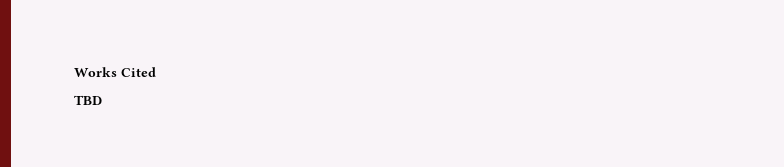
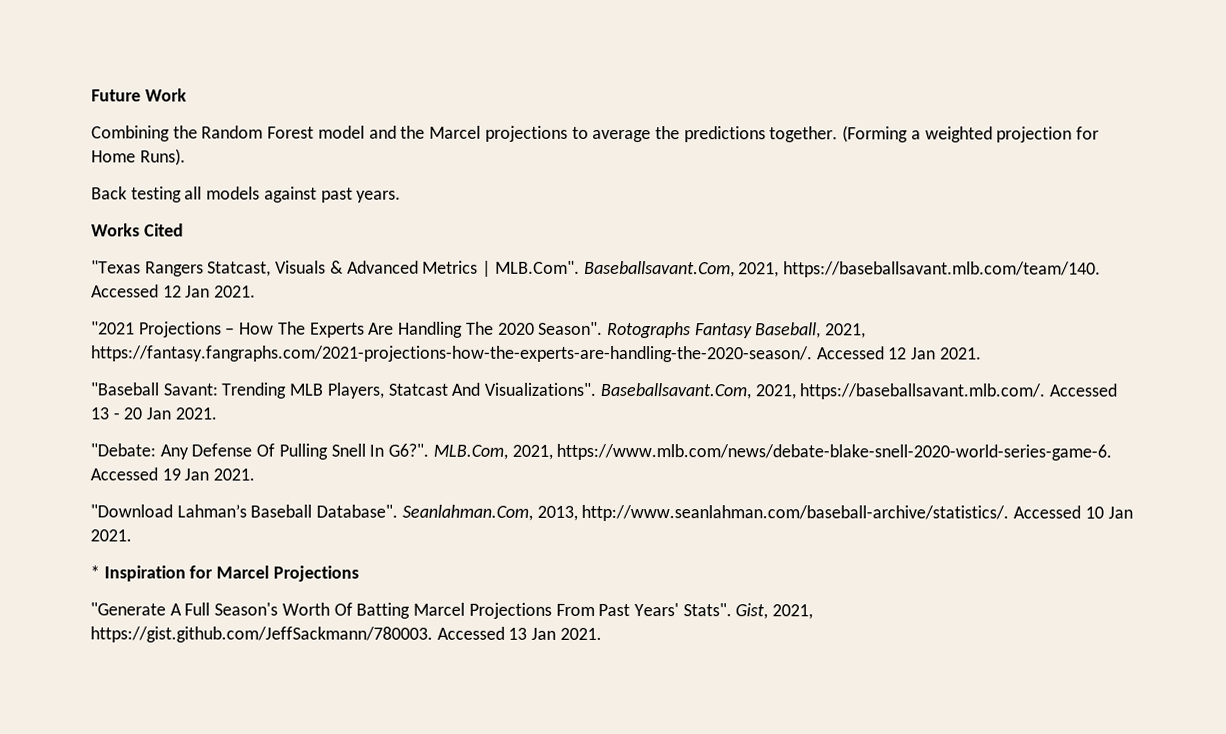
+ Future Work
+ Combining the Random Forest model and the Marcel projections to average the predictions together. (Forming a weighted projection for Home Runs).
+ Back testing all models against past years.
  Works Cited
- TBD
+ "Texas Rangers Statcast, Visuals & Advanced Metrics | MLB.Com". Baseballsavant.Com, 2021, https://baseballsavant.mlb.com/team/140. Accessed 12 Jan 2021.
+ "2021 Projections – How The Experts Are Handling The 2020 Season". Rotographs Fantasy Baseball, 2021, https://fantasy.fangraphs.com/2021-projections-how-the-experts-are-handling-the-2020-season/. Accessed 12 Jan 2021.
+ "Baseball Savant: Trending MLB Players, Statcast And Visualizations". Baseballsavant.Com, 2021, https://baseballsavant.mlb.com/. Accessed 13 - 20 Jan 2021.
+ "Debate: Any Defense Of Pulling Snell In G6?". MLB.Com, 2021, https://www.mlb.com/news/debate-blake-snell-2020-world-series-game-6. Accessed 19 Jan 2021.
+ "Download Lahman’s Baseball Database". Seanlahman.Com, 2013, http://www.seanlahman.com/baseball-archive/statistics/. Accessed 10 Jan 2021.
+ * Inspiration for Marcel Projections
+ "Generate A Full Season's Worth Of Batting Marcel Projections From Past Years' Stats". Gist, 2021, https://gist.github.com/JeffSackmann/780003. Accessed 13 Jan 2021.

